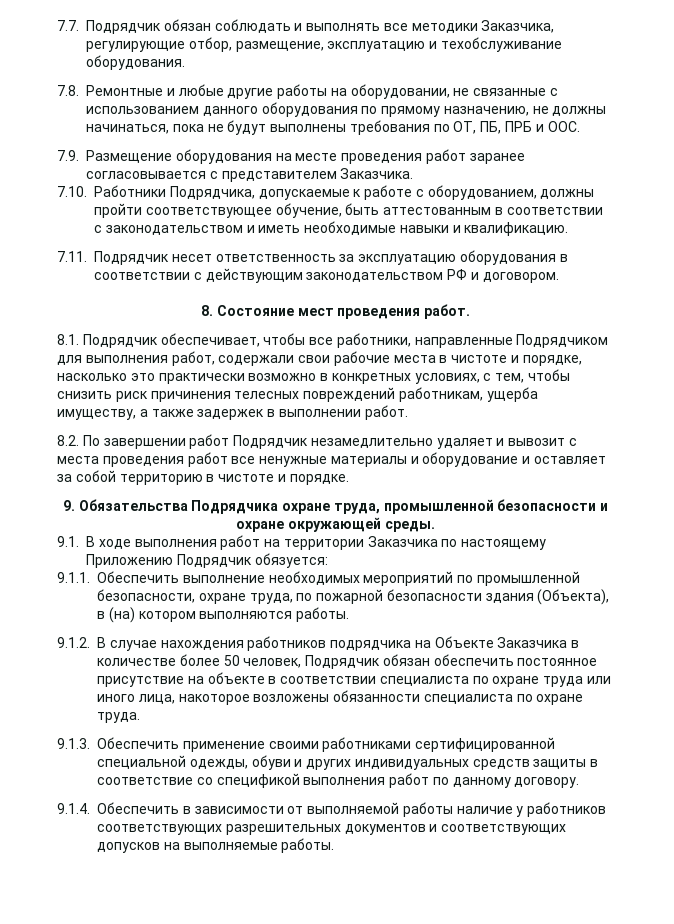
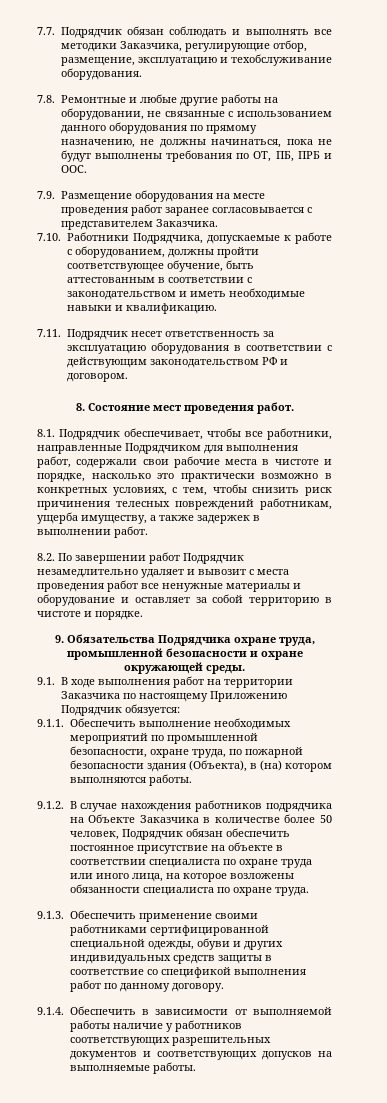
- 9.1.2. В случае нахождения работников подрядчика на Объекте Заказчика в количестве более 50 человек, Подрядчик обязан обеспечить постоянное присутствие на объекте в соответствии специалиста по охране труда или иного лица, накоторое возложены обязанности специалиста по охране труда.
+ 9.1.2. В случае нахождения работников подрядчика на Объекте Заказчика в количестве более 50 человек, Подрядчик обязан обеспечить постоянное присутствие на объекте в соответствии специалиста по охране труда или иного лица, на которое возложены обязанности специалиста по охране труда.

